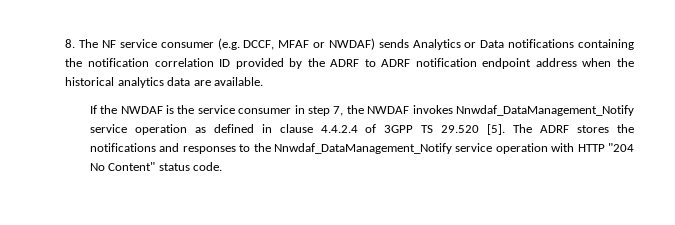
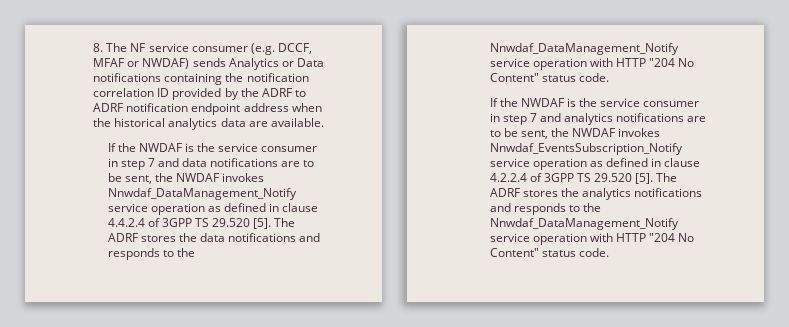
- If the NWDAF is the service consumer in step 7, the NWDAF invokes Nnwdaf_DataManagement_Notify service operation as defined in clause 4.4.2.4 of 3GPP TS 29.520 [5].
+ If the NWDAF is the service consumer in step 7 and data notifications are to be sent, the NWDAF invokes Nnwdaf_DataManagement_Notify service operation as defined in clause 4.4.2.4 of 3GPP TS 29.520 [5].
- The ADRF stores the notifications and responses to the Nnwdaf_DataManagement_Notify service operation with HTTP "204 No Content" status code.
+ The ADRF stores the data notifications and responds to the Nnwdaf_DataManagement_Notify service operation with HTTP "204 No Content" status code.
+ If the NWDAF is the service consumer in step 7 and analytics notifications are to be sent, the NWDAF invokes Nnwdaf_EventsSubscription_Notify service operation as defined in clause 4.2.2.4 of 3GPP TS 29.520 [5]. The ADRF stores the analytics notifications and responds to the Nnwdaf_DataManagement_Notify service operation with HTTP "204 No Content" status code.

